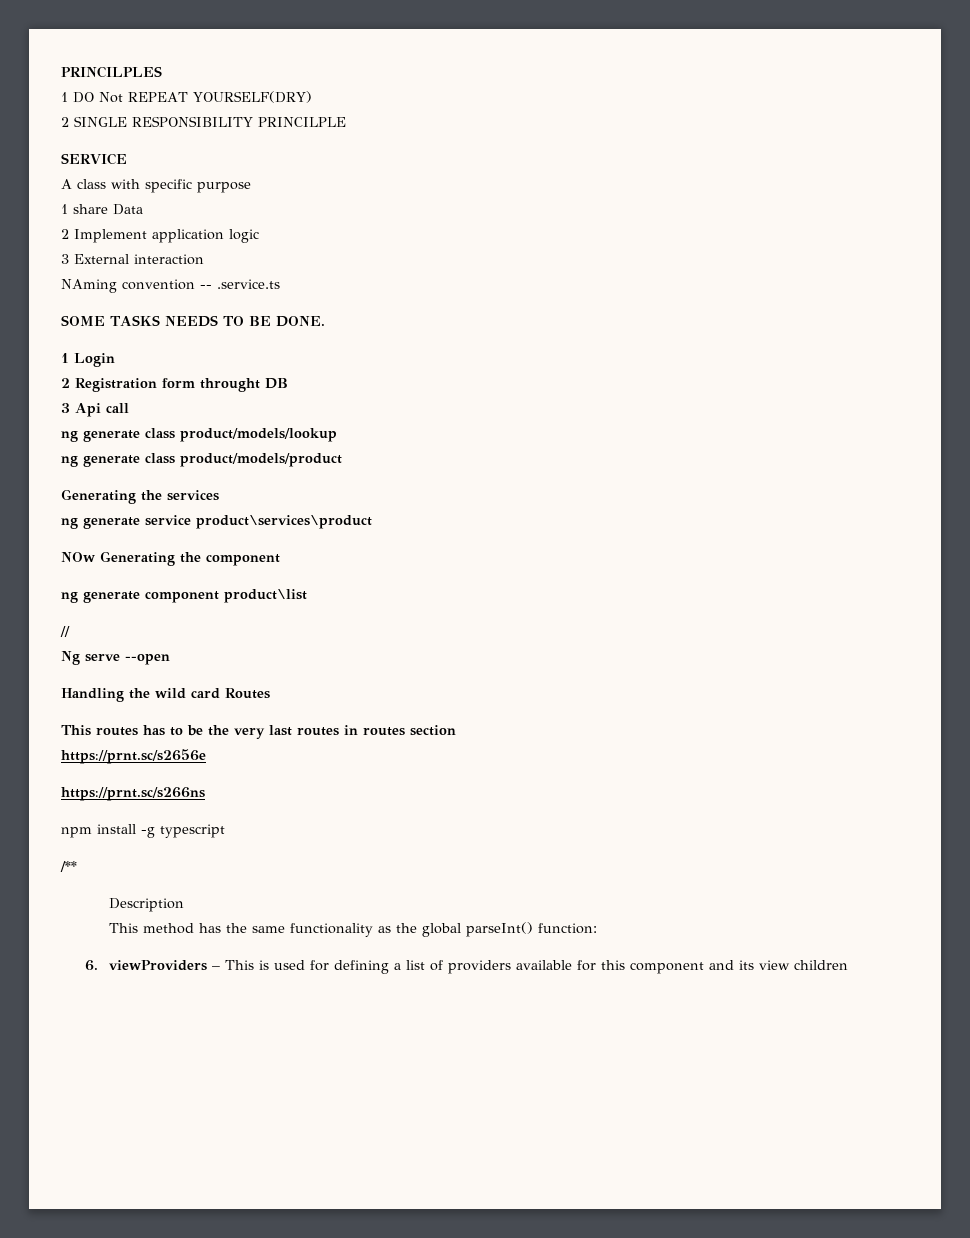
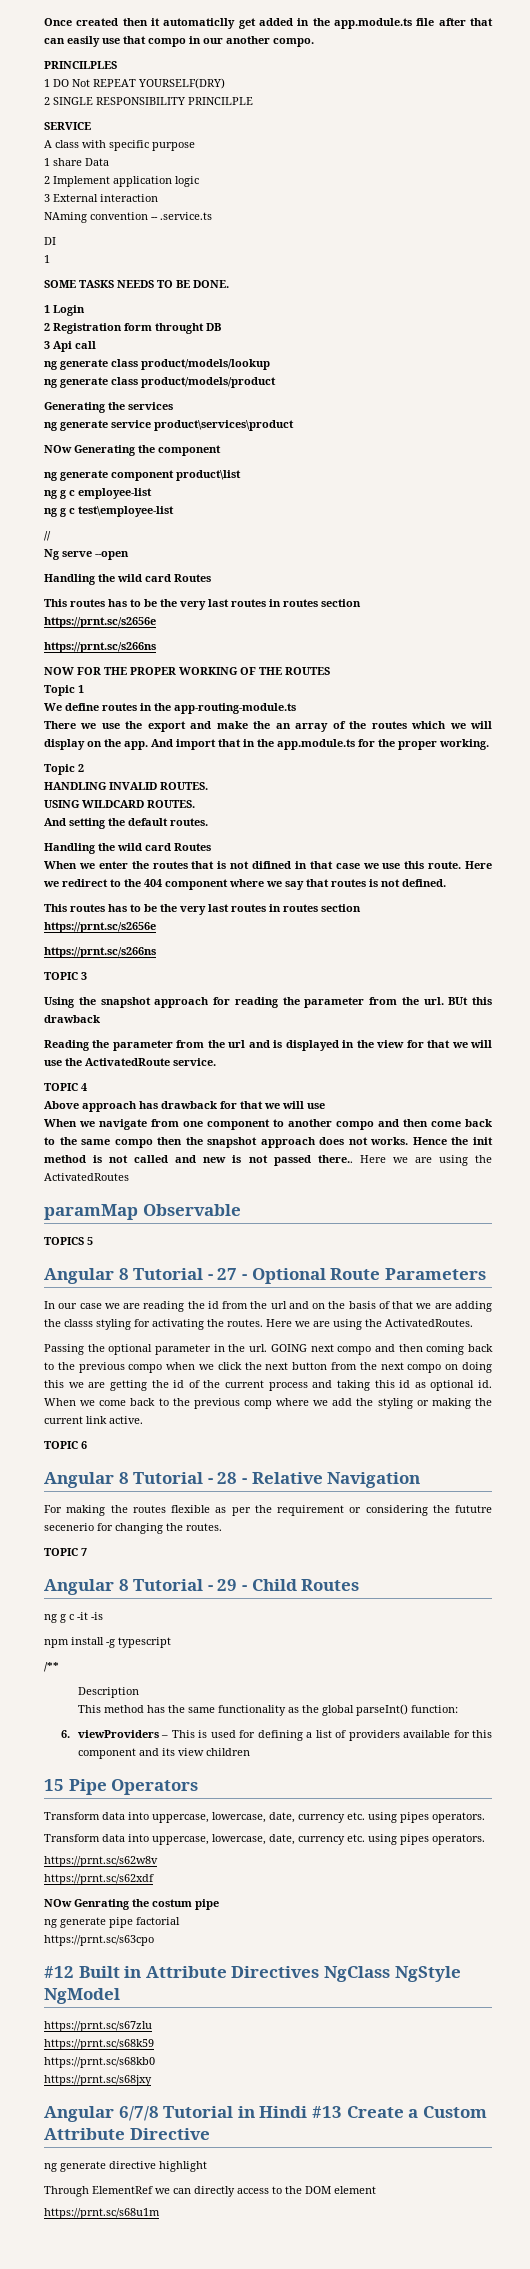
+ Once created then it automaticlly get added in the app.module.ts file after that can easily use that compo in our another compo.
+ DI
+ 1
+ ng g c employee-list
+ ng g c test\employee-list
+ NOW FOR THE PROPER WORKING OF THE ROUTES
+ Topic 1
+ We define routes in the app-routing-module.ts
+ There we use the export and make the an array of the routes which we will display on the app. And import that in the app.module.ts for the proper working.
+ Topic 2
+ HANDLING INVALID ROUTES.
+ USING WILDCARD ROUTES.
+ And setting the default routes.
+ Handling the wild card Routes
+ When we enter the routes that is not difined in that case we use this route. Here we redirect to the 404 component where we say that routes is not defined.
+ This routes has to be the very last routes in routes section
+ https://prnt.sc/s2656e
+ https://prnt.sc/s266ns
+ TOPIC 3
+ Using the snapshot approach for reading the parameter from the url. BUt this drawback
+ Reading the parameter from the url and is displayed in the view for that we will use the ActivatedRoute service.
+ TOPIC 4
+ Above approach has drawback for that we will use
+ When we navigate from one component to another compo and then come back to the same compo then the snapshot approach does not works. Hence the init method is not called and new is not passed there.. Here we are using the ActivatedRoutes
+ paramMap Observable
+ TOPICS 5
+ Angular 8 Tutorial - 27 - Optional Route Parameters
+ In our case we are reading the id from the url and on the basis of that we are adding the classs styling for activating the routes. Here we are using the ActivatedRoutes.
+ Passing the optional parameter in the url. GOING next compo and then coming back to the previous compo when we click the next button from the next compo on doing this we are getting the id of the current process and taking this id as optional id. When we come back to the previous comp where we add the styling or making the current link active.
+ TOPIC 6
+ Angular 8 Tutorial - 28 - Relative Navigation
+ For making the routes flexible as per the requirement or considering the fututre secenerio for changing the routes.
+ TOPIC 7
+ Angular 8 Tutorial - 29 - Child Routes
+ ng g c -it -is
+ 15 Pipe Operators
+ Transform data into uppercase, lowercase, date, currency etc. using pipes operators.
+ Transform data into uppercase, lowercase, date, currency etc. using pipes operators.
+ https://prnt.sc/s62w8v
+ https://prnt.sc/s62xdf
+ NOw Genrating the costum pipe
+ ng generate pipe factorial
+ https://prnt.sc/s63cpo
+ #12 Built in Attribute Directives NgClass NgStyle NgModel
+ https://prnt.sc/s67zlu
+ https://prnt.sc/s68k59
+ https://prnt.sc/s68kb0
+ https://prnt.sc/s68jxy
+ Angular 6/7/8 Tutorial in Hindi #13 Create a Custom Attribute Directive
+ ng generate directive highlight
+ Through ElementRef we can directly access to the DOM element
+ https://prnt.sc/s68u1m

